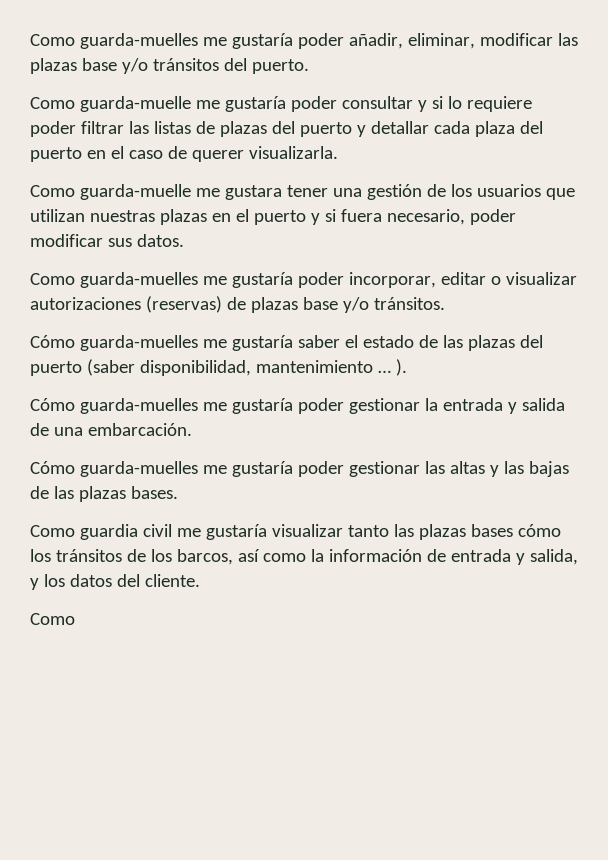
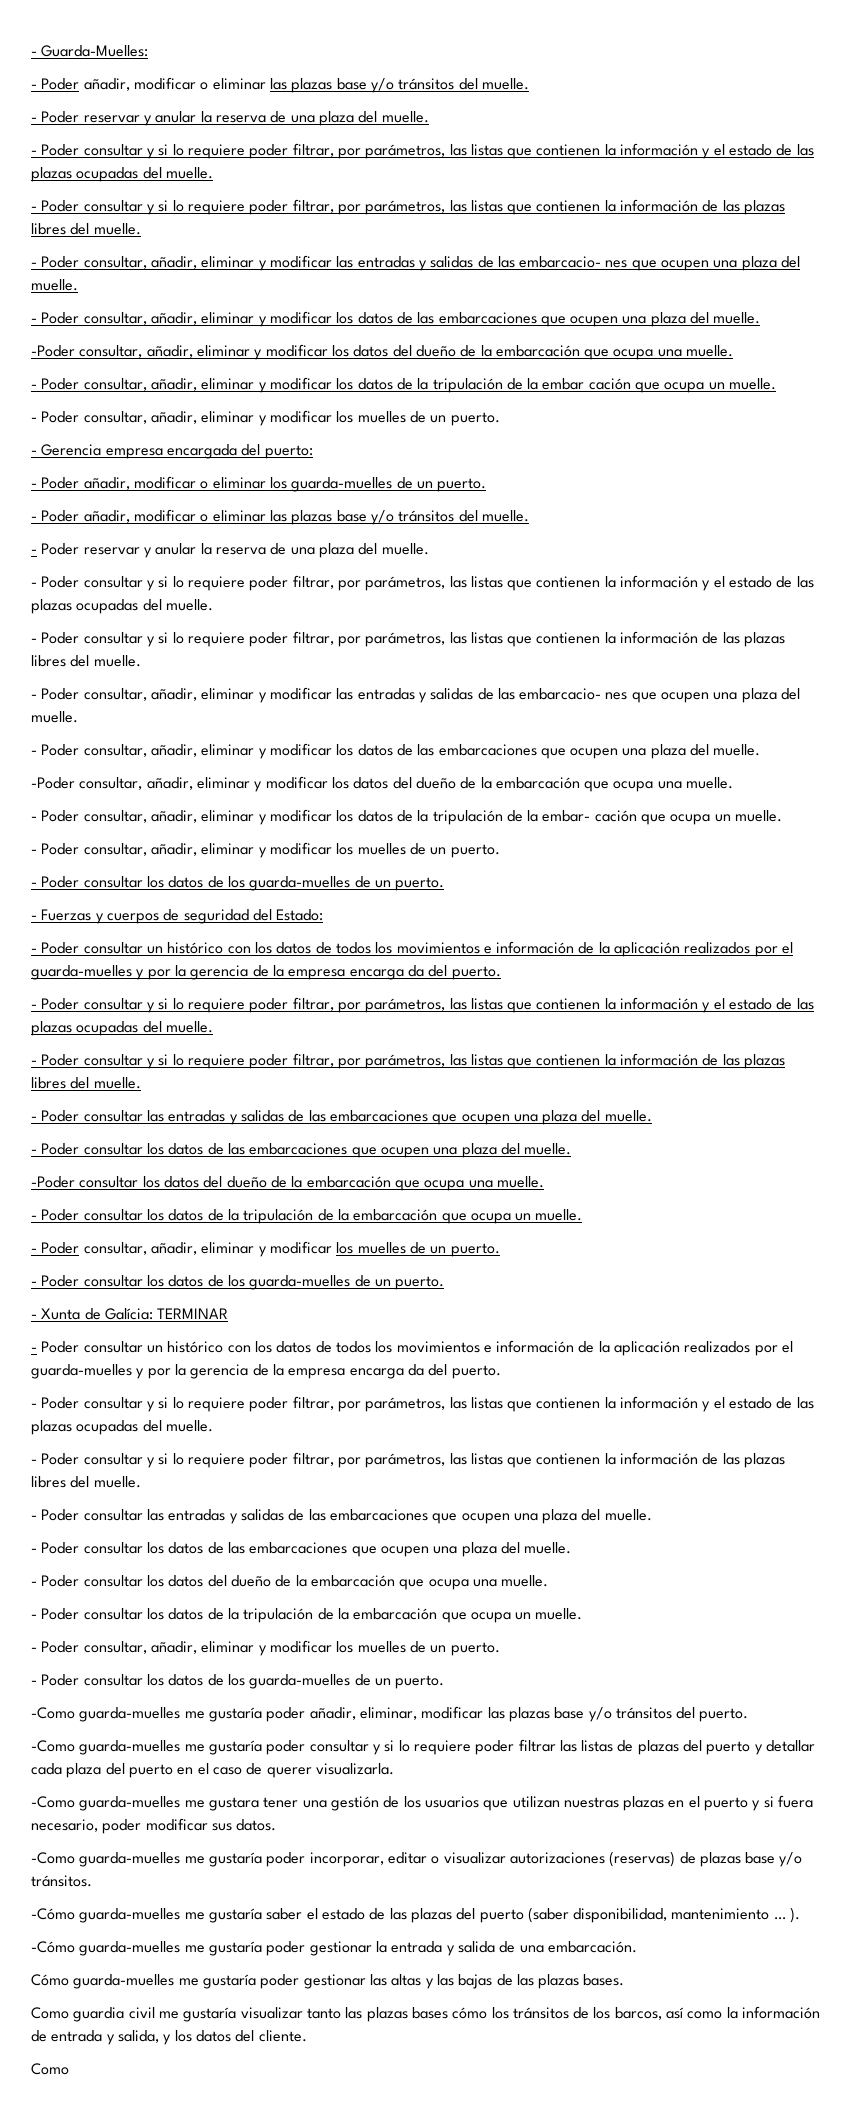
- Como guarda-muelles me gustaría poder añadir, eliminar, modificar las plazas base y/o tránsitos del puerto.
+ - Guarda-Muelles:
+ - Poder añadir, modificar o eliminar las plazas base y/o tránsitos del muelle.
+ - Poder reservar y anular la reserva de una plaza del muelle.
+ - Poder consultar y si lo requiere poder filtrar, por parámetros, las listas que contienen la información y el estado de las plazas ocupadas del muelle.
+ - Poder consultar y si lo requiere poder filtrar, por parámetros, las listas que contienen la información de las plazas libres del muelle.
+ - Poder consultar, añadir, eliminar y modificar las entradas y salidas de las embarcacio- nes que ocupen una plaza del muelle.
+ - Poder consultar, añadir, eliminar y modificar los datos de las embarcaciones que ocupen una plaza del muelle.
+ -Poder consultar, añadir, eliminar y modificar los datos del dueño de la embarcación que ocupa una muelle.
+ - Poder consultar, añadir, eliminar y modificar los datos de la tripulación de la embar cación que ocupa un muelle.
+ - Poder consultar, añadir, eliminar y modificar los muelles de un puerto.
+ - Gerencia empresa encargada del puerto:
+ - Poder añadir, modificar o eliminar los guarda-muelles de un puerto.
+ - Poder añadir, modificar o eliminar las plazas base y/o tránsitos del muelle.
+ - Poder reservar y anular la reserva de una plaza del muelle.
+ - Poder consultar y si lo requiere poder filtrar, por parámetros, las listas que contienen la información y el estado de las plazas ocupadas del muelle.
+ - Poder consultar y si lo requiere poder filtrar, por parámetros, las listas que contienen la información de las plazas libres del muelle.
+ - Poder consultar, añadir, eliminar y modificar las entradas y salidas de las embarcacio- nes que ocupen una plaza del muelle.
+ - Poder consultar, añadir, eliminar y modificar los datos de las embarcaciones que ocupen una plaza del muelle.
+ -Poder consultar, añadir, eliminar y modificar los datos del dueño de la embarcación que ocupa una muelle.
+ - Poder consultar, añadir, eliminar y modificar los datos de la tripulación de la embar- cación que ocupa un muelle.
+ - Poder consultar, añadir, eliminar y modificar los muelles de un puerto.
+ - Poder consultar los datos de los guarda-muelles de un puerto.
+ - Fuerzas y cuerpos de seguridad del Estado:
+ - Poder consultar un histórico con los datos de todos los movimientos e información de la aplicación realizados por el guarda-muelles y por la gerencia de la empresa encarga da del puerto.
+ - Poder consultar y si lo requiere poder filtrar, por parámetros, las listas que contienen la información y el estado de las plazas ocupadas del muelle.
+ - Poder consultar y si lo requiere poder filtrar, por parámetros, las listas que contienen la información de las plazas libres del muelle.
+ - Poder consultar las entradas y salidas de las embarcaciones que ocupen una plaza del muelle.
+ - Poder consultar los datos de las embarcaciones que ocupen una plaza del muelle.
+ -Poder consultar los datos del dueño de la embarcación que ocupa una muelle.
+ - Poder consultar los datos de la tripulación de la embarcación que ocupa un muelle.
+ - Poder consultar, añadir, eliminar y modificar los muelles de un puerto.
+ - Poder consultar los datos de los guarda-muelles de un puerto.
+ - Xunta de Galícia: TERMINAR
+ - Poder consultar un histórico con los datos de todos los movimientos e información de la aplicación realizados por el guarda-muelles y por la gerencia de la empresa encarga da del puerto.
+ - Poder consultar y si lo requiere poder filtrar, por parámetros, las listas que contienen la información y el estado de las plazas ocupadas del muelle.
+ - Poder consultar y si lo requiere poder filtrar, por parámetros, las listas que contienen la información de las plazas libres del muelle.
+ - Poder consultar las entradas y salidas de las embarcaciones que ocupen una plaza del muelle.
+ - Poder consultar los datos de las embarcaciones que ocupen una plaza del muelle.
+ - Poder consultar los datos del dueño de la embarcación que ocupa una muelle.
+ - Poder consultar los datos de la tripulación de la embarcación que ocupa un muelle.
+ - Poder consultar, añadir, eliminar y modificar los muelles de un puerto.
+ - Poder consultar los datos de los guarda-muelles de un puerto.
+ -Como guarda-muelles me gustaría poder añadir, eliminar, modificar las plazas base y/o tránsitos del puerto.
- Como guarda-muelle me gustaría poder consultar y si lo requiere poder filtrar las listas de plazas del puerto y detallar cada plaza del puerto en el caso de querer visualizarla.
+ -Como guarda-muelles me gustaría poder consultar y si lo requiere poder filtrar las listas de plazas del puerto y detallar cada plaza del puerto en el caso de querer visualizarla.
- Como guarda-muelle me gustara tener una gestión de los usuarios que utilizan nuestras plazas en el puerto y si fuera necesario, poder modificar sus datos.
+ -Como guarda-muelles me gustara tener una gestión de los usuarios que utilizan nuestras plazas en el puerto y si fuera necesario, poder modificar sus datos.
- Como guarda-muelles me gustaría poder incorporar, editar o visualizar autorizaciones (reservas) de plazas base y/o tránsitos.
+ -Como guarda-muelles me gustaría poder incorporar, editar o visualizar autorizaciones (reservas) de plazas base y/o tránsitos.
- Cómo guarda-muelles me gustaría saber el estado de las plazas del puerto (saber disponibilidad, mantenimiento … ).
+ -Cómo guarda-muelles me gustaría saber el estado de las plazas del puerto (saber disponibilidad, mantenimiento … ).
- Cómo guarda-muelles me gustaría poder gestionar la entrada y salida de una embarcación.
+ -Cómo guarda-muelles me gustaría poder gestionar la entrada y salida de una embarcación.

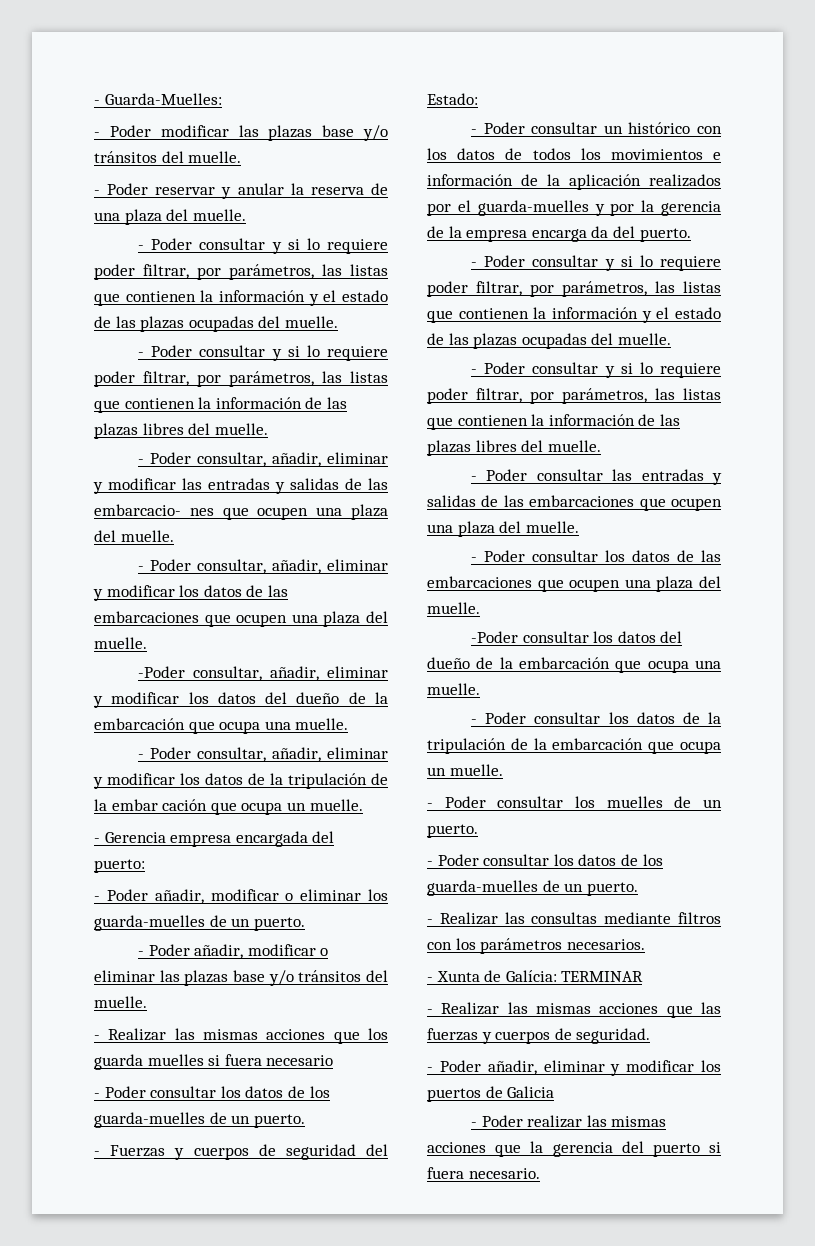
  - Guarda-Muelles:
- - Poder añadir, modificar o eliminar las plazas base y/o tránsitos del muelle.
+ - Poder modificar las plazas base y/o tránsitos del muelle.
  - Poder consultar, añadir, eliminar y modificar los datos de la tripulación de la embar cación que ocupa un muelle.
- - Poder consultar, añadir, eliminar y modificar los muelles de un puerto.
  - Poder añadir, modificar o eliminar los guarda-muelles de un puerto.
  - Poder añadir, modificar o eliminar las plazas base y/o tránsitos del muelle.
- - Poder reservar y anular la reserva de una plaza del muelle.
- - Poder consultar y si lo requiere poder filtrar, por parámetros, las listas que contienen la información y el estado de las plazas ocupadas del muelle.
- - Poder consultar y si lo requiere poder filtrar, por parámetros, las listas que contienen la información de las plazas libres del muelle.
- - Poder consultar, añadir, eliminar y modificar las entradas y salidas de las embarcacio- nes que ocupen una plaza del muelle.
- - Poder consultar, añadir, eliminar y modificar los datos de las embarcaciones que ocupen una plaza del muelle.
- -Poder consultar, añadir, eliminar y modificar los datos del dueño de la embarcación que ocupa una muelle.
- - Poder consultar, añadir, eliminar y modificar los datos de la tripulación de la embar- cación que ocupa un muelle.
- - Poder consultar, añadir, eliminar y modificar los muelles de un puerto.
+ - Realizar las mismas acciones que los guarda muelles si fuera necesario
  -Poder consultar los datos del dueño de la embarcación que ocupa una muelle.
  - Poder consultar los datos de la tripulación de la embarcación que ocupa un muelle.
- - Poder consultar, añadir, eliminar y modificar los muelles de un puerto.
+ - Poder consultar los muelles de un puerto.
+ - Realizar las consultas mediante filtros con los parámetros necesarios.
  - Xunta de Galícia: TERMINAR
- - Poder consultar un histórico con los datos de todos los movimientos e información de la aplicación realizados por el guarda-muelles y por la gerencia de la empresa encarga da del puerto.
- - Poder consultar y si lo requiere poder filtrar, por parámetros, las listas que contienen la información y el estado de las plazas ocupadas del muelle.
- - Poder consultar y si lo requiere poder filtrar, por parámetros, las listas que contienen la información de las plazas libres del muelle.
- - Poder consultar las entradas y salidas de las embarcaciones que ocupen una plaza del muelle.
- - Poder consultar los datos de las embarcaciones que ocupen una plaza del muelle.
- - Poder consultar los datos del dueño de la embarcación que ocupa una muelle.
- - Poder consultar los datos de la tripulación de la embarcación que ocupa un muelle.
- - Poder consultar, añadir, eliminar y modificar los muelles de un puerto.
- - Poder consultar los datos de los guarda-muelles de un puerto.
- -Como guarda-muelles me gustaría poder añadir, eliminar, modificar las plazas base y/o tránsitos del puerto.
- -Como guarda-muelles me gustaría poder consultar y si lo requiere poder filtrar las listas de plazas del puerto y detallar cada plaza del puerto en el caso de querer visualizarla.
- -Como guarda-muelles me gustara tener una gestión de los usuarios que utilizan nuestras plazas en el puerto y si fuera necesario, poder modificar sus datos.
- -Como guarda-muelles me gustaría poder incorporar, editar o visualizar autorizaciones (reservas) de plazas base y/o tránsitos.
- -Cómo guarda-muelles me gustaría saber el estado de las plazas del puerto (saber disponibilidad, mantenimiento … ).
- -Cómo guarda-muelles me gustaría poder gestionar la entrada y salida de una embarcación.
- Cómo guarda-muelles me gustaría poder gestionar las altas y las bajas de las plazas bases.
- Como guardia civil me gustaría visualizar tanto las plazas bases cómo los tránsitos de los barcos, así como la información de entrada y salida, y los datos del cliente.
- Como
+ - Realizar las mismas acciones que las fuerzas y cuerpos de seguridad.
+ - Poder añadir, eliminar y modificar los puertos de Galicia
+ - Poder realizar las mismas acciones que la gerencia del puerto si fuera necesario.

